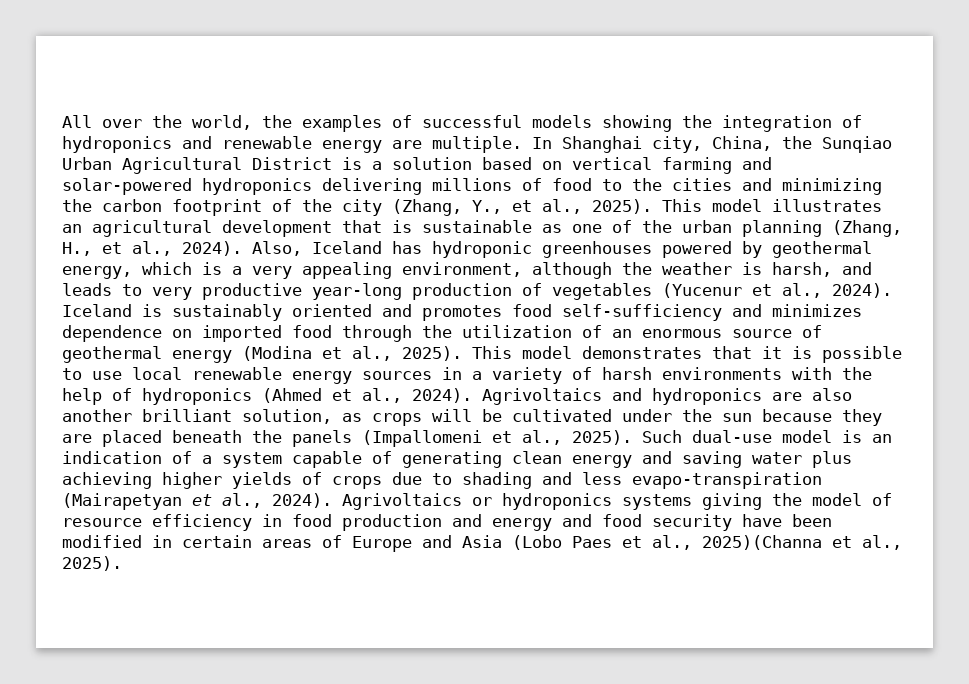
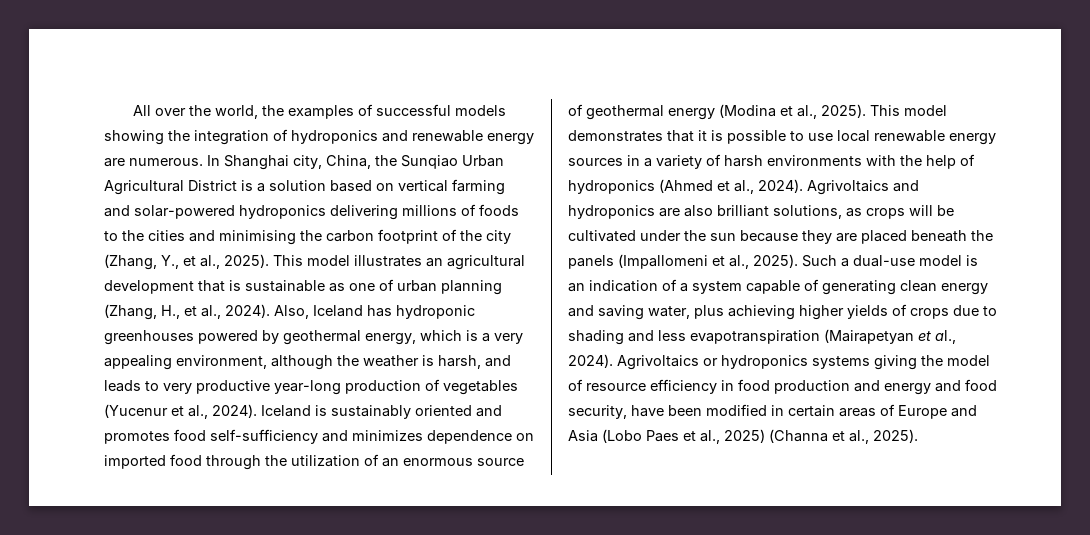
- All over the world, the examples of successful models showing the integration of hydroponics and renewable energy are multiple.
+ All over the world, the examples of successful models showing the integration of hydroponics and renewable energy are numerous.
- In Shanghai city, China, the Sunqiao Urban Agricultural District is a solution based on vertical farming and solar-powered hydroponics delivering millions of food to the cities and minimizing the carbon footprint of the city (Zhang, Y., et al., 2025).
+ In Shanghai city, China, the Sunqiao Urban Agricultural District is a solution based on vertical farming and solar-powered hydroponics delivering millions of foods to the cities and minimising the carbon footprint of the city (Zhang, Y., et al., 2025).
- This model illustrates an agricultural development that is sustainable as one of the urban planning (Zhang, H., et al., 2024).
+ This model illustrates an agricultural development that is sustainable as one of urban planning (Zhang, H., et al., 2024).
- Agrivoltaics and hydroponics are also another brilliant solution, as crops will be cultivated under the sun because they are placed beneath the panels (Impallomeni et al., 2025).
+ Agrivoltaics and hydroponics are also brilliant solutions, as crops will be cultivated under the sun because they are placed beneath the panels (Impallomeni et al., 2025).
- Such dual-use model is an indication of a system capable of generating clean energy and saving water plus achieving higher yields of crops due to shading and less evapo-transpiration (Mairapetyan et al., 2024).
+ Such a dual-use model is an indication of a system capable of generating clean energy and saving water, plus achieving higher yields of crops due to shading and less evapotranspiration (Mairapetyan et al., 2024).
- Agrivoltaics or hydroponics systems giving the model of resource efficiency in food production and energy and food security have been modified in certain areas of Europe and Asia (Lobo Paes et al., 2025)(Channa et al., 2025).
+ Agrivoltaics or hydroponics systems giving the model of resource efficiency in food production and energy and food security, have been modified in certain areas of Europe and Asia (Lobo Paes et al., 2025) (Channa et al., 2025).

